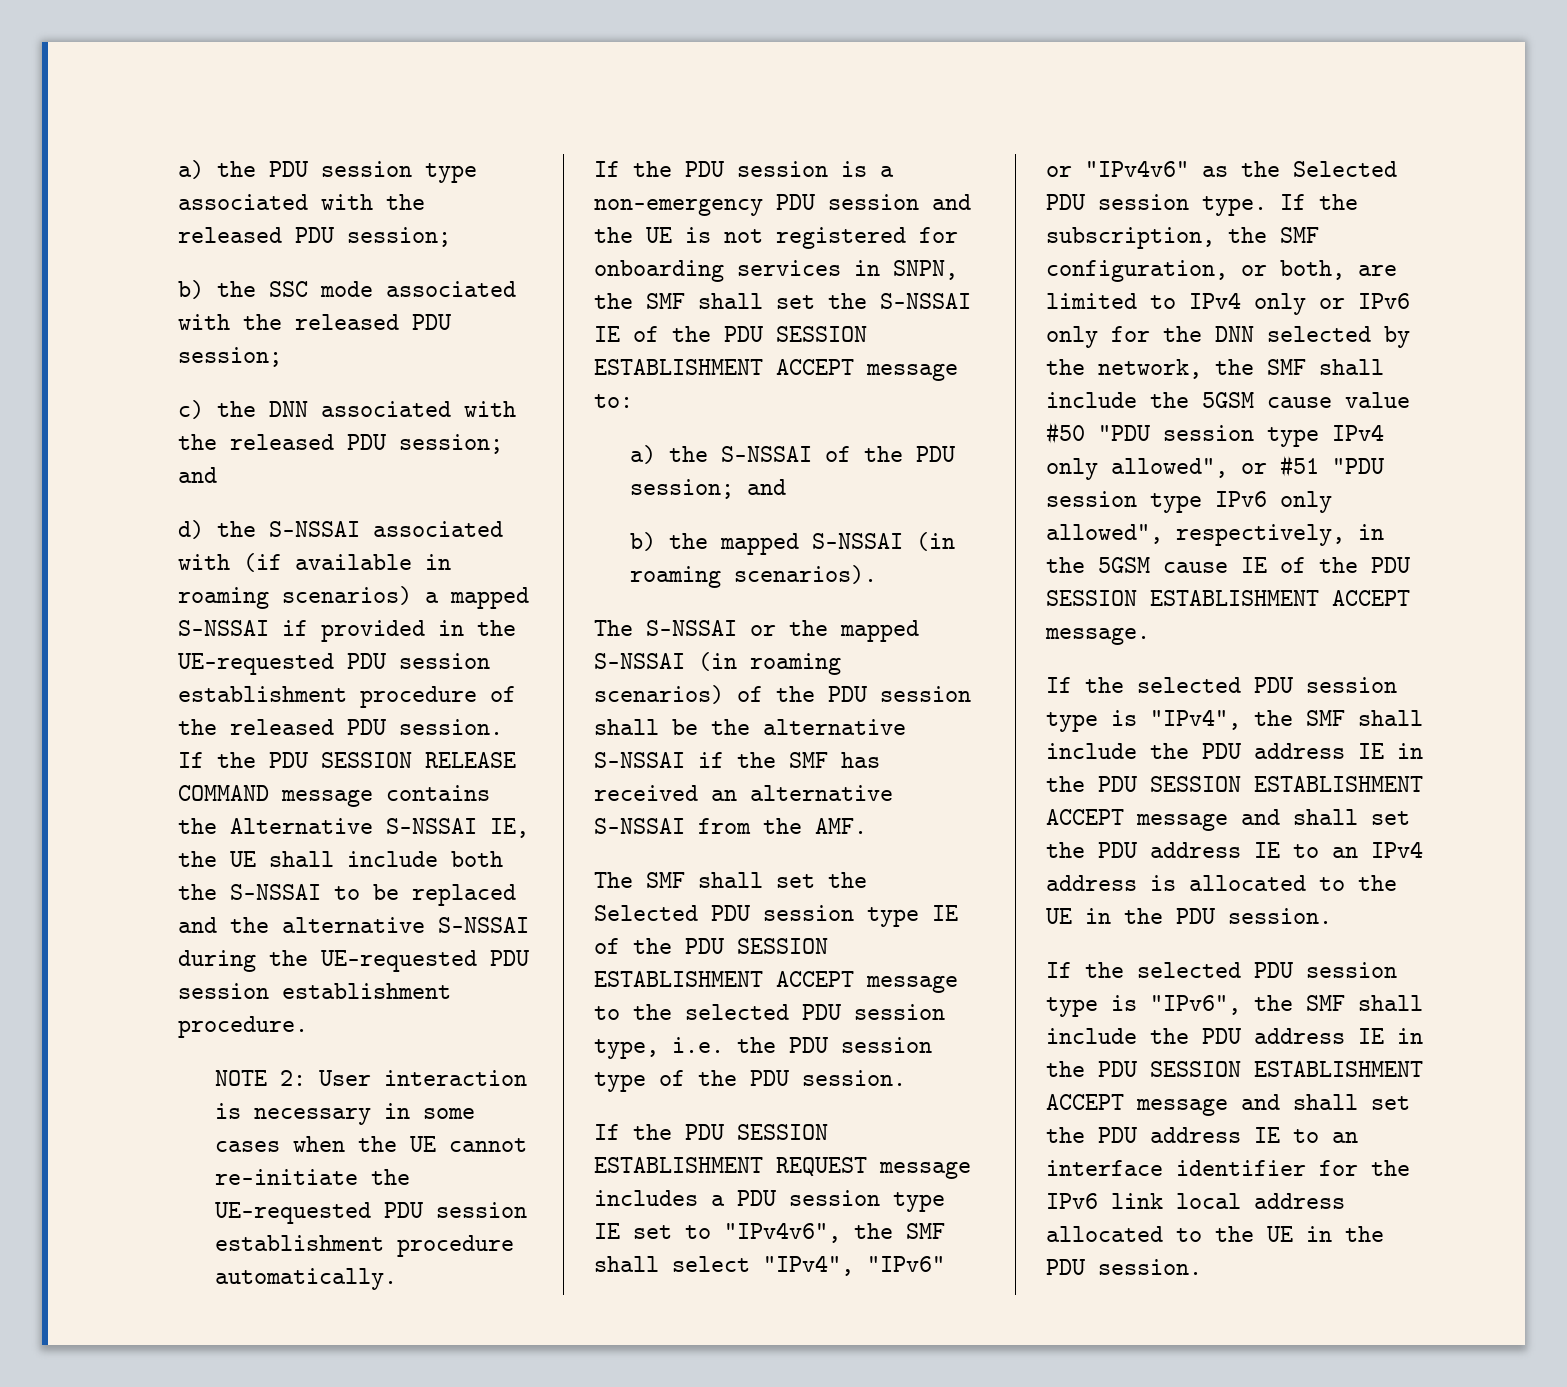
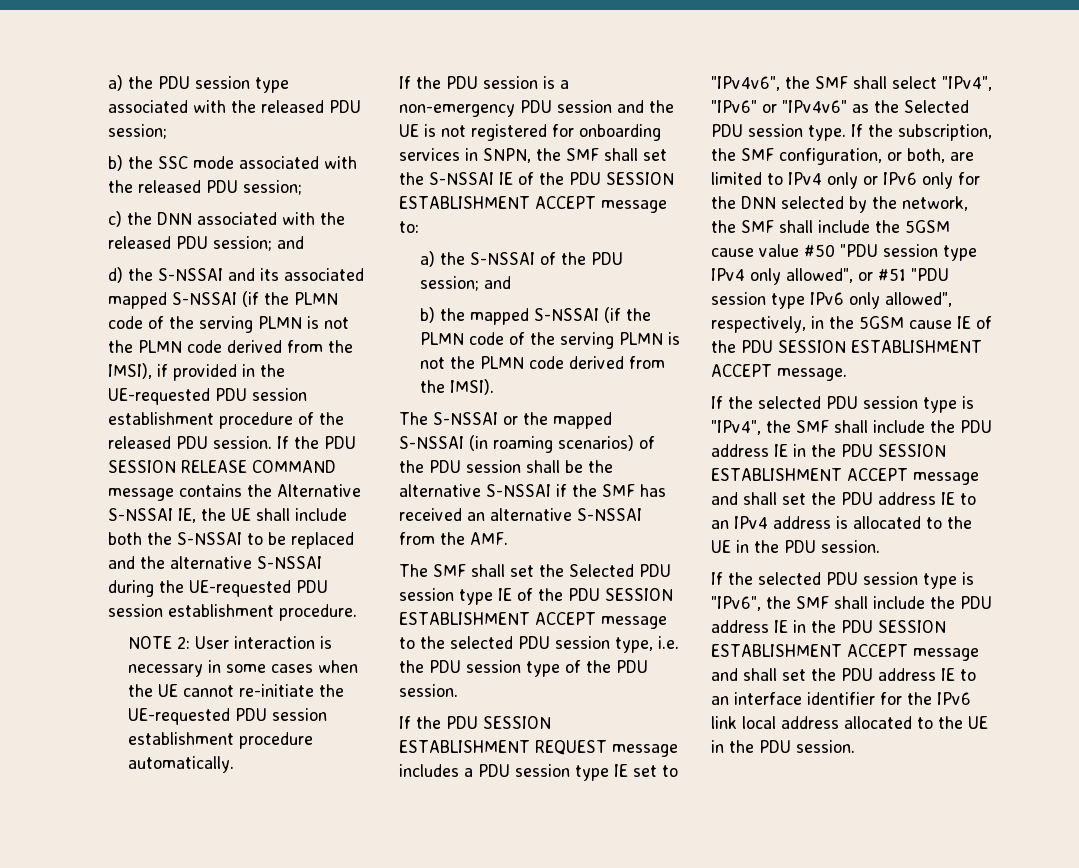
- d) the S-NSSAI associated with (if available in roaming scenarios) a mapped S-NSSAI if provided in the UE-requested PDU session establishment procedure of the released PDU session.
+ d) the S-NSSAI and its associated mapped S-NSSAI (if the PLMN code of the serving PLMN is not the PLMN code derived from the IMSI), if provided in the UE-requested PDU session establishment procedure of the released PDU session.
- b) the mapped S-NSSAI (in roaming scenarios).
+ b) the mapped S-NSSAI (if the PLMN code of the serving PLMN is not the PLMN code derived from the IMSI).

